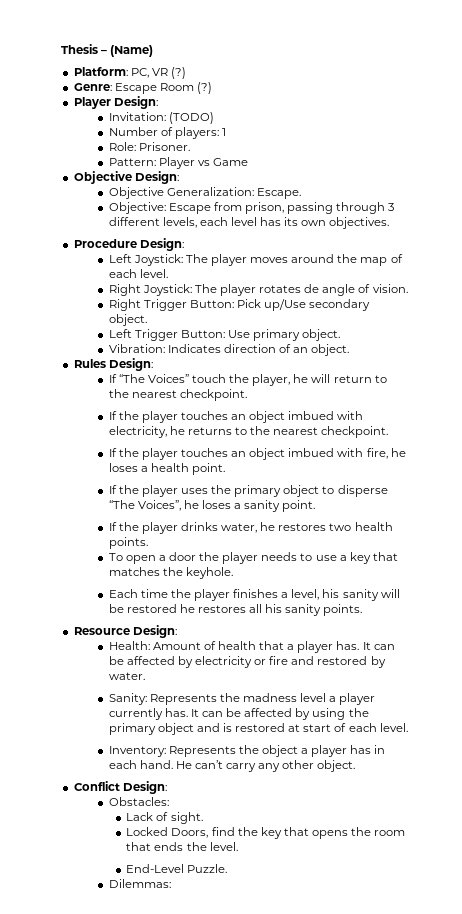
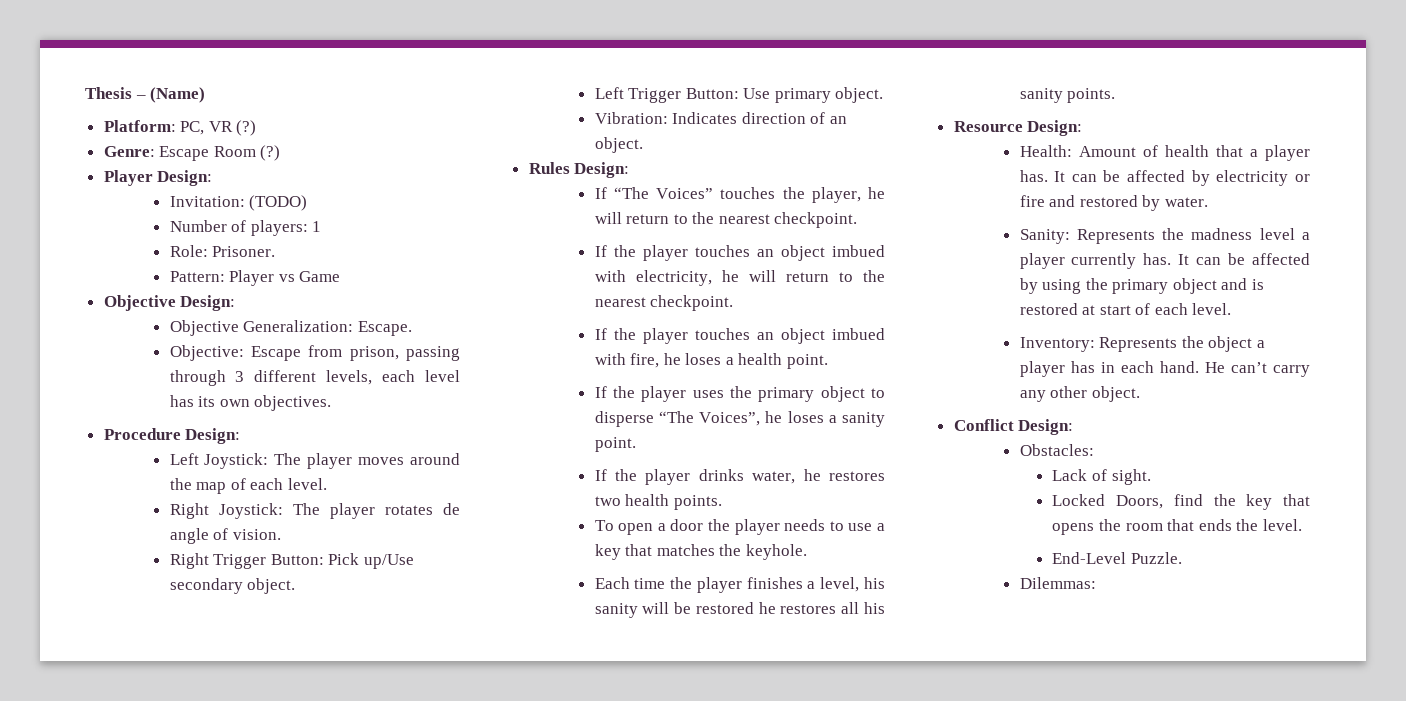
- If “The Voices” touch the player, he will return to the nearest checkpoint.
+ If “The Voices” touches the player, he will return to the nearest checkpoint.
- If the player touches an object imbued with electricity, he returns to the nearest checkpoint.
+ If the player touches an object imbued with electricity, he will return to the nearest checkpoint.

